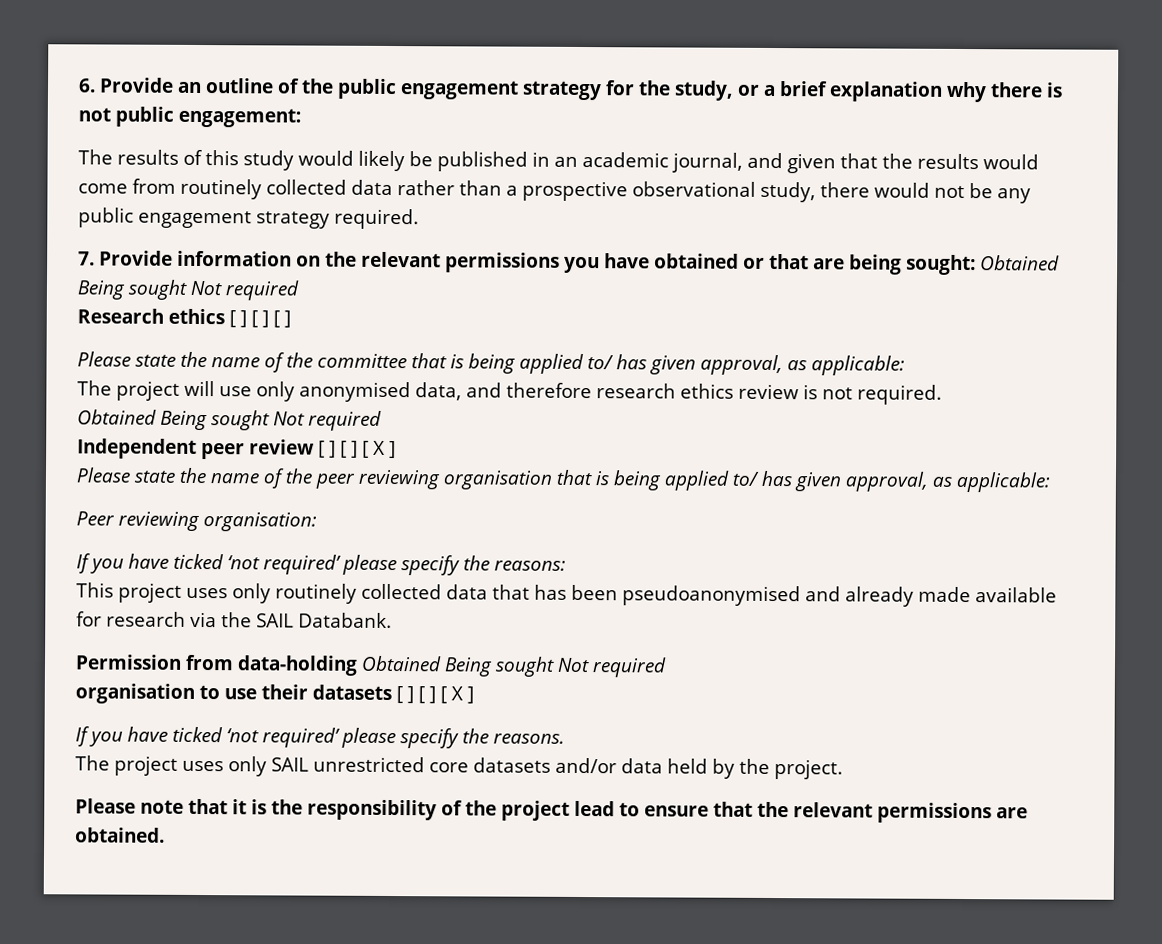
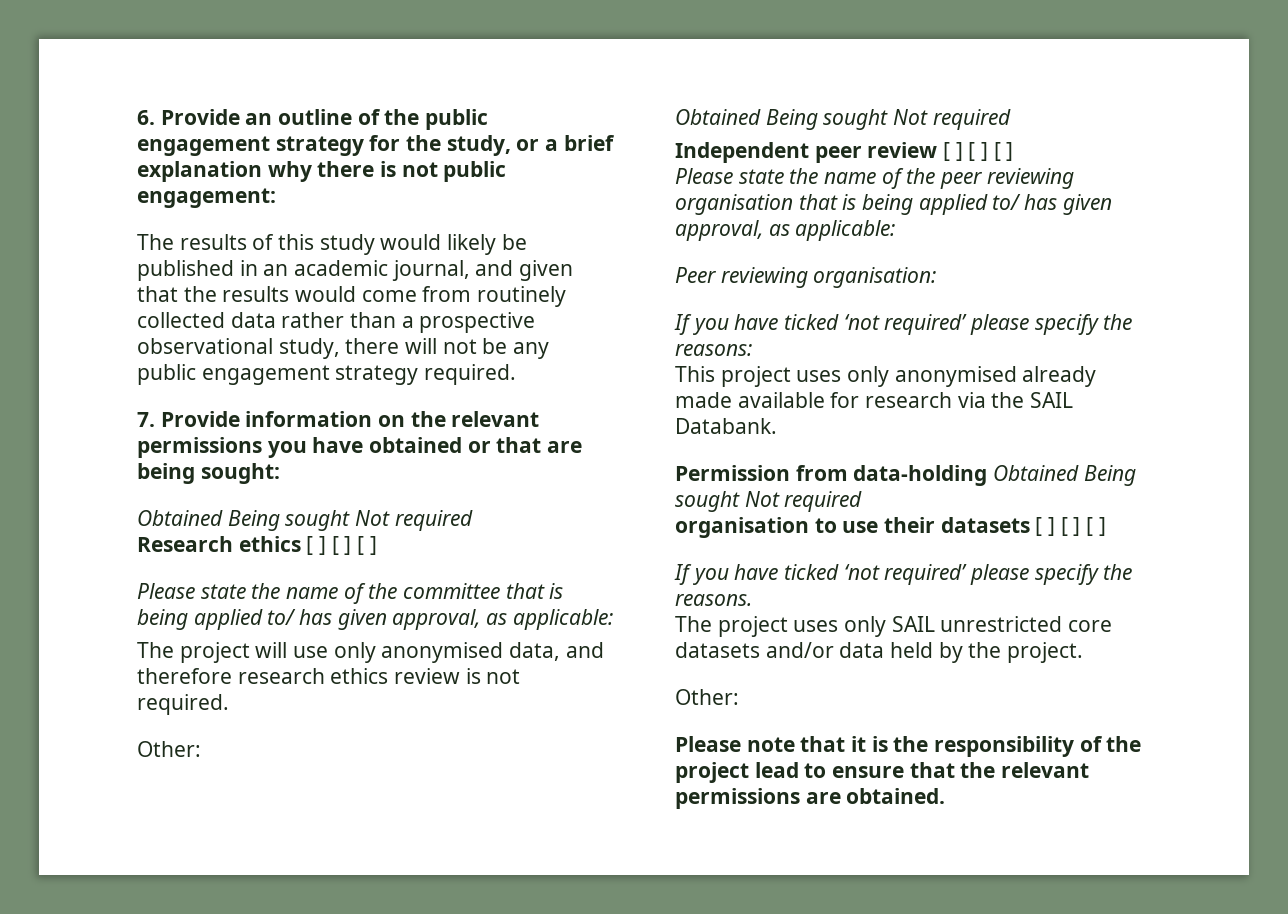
- The results of this study would likely be published in an academic journal, and given that the results would come from routinely collected data rather than a prospective observational study, there would not be any public engagement strategy required.
+ The results of this study would likely be published in an academic journal, and given that the results would come from routinely collected data rather than a prospective observational study, there will not be any public engagement strategy required.
- 7. Provide information on the relevant permissions you have obtained or that are being sought: Obtained Being sought Not required
+ 7. Provide information on the relevant permissions you have obtained or that are being sought:
+ Obtained Being sought Not required
  The project will use only anonymised data, and therefore research ethics review is not required.
+ Other:
- Independent peer review [ ] [ ] [ X ]
+ Independent peer review [ ] [ ] [ ]
- This project uses only routinely collected data that has been pseudoanonymised and already made available for research via the SAIL Databank.
+ This project uses only anonymised already made available for research via the SAIL Databank.
- organisation to use their datasets [ ] [ ] [ X ]
+ organisation to use their datasets [ ] [ ] [ ]
  The project uses only SAIL unrestricted core datasets and/or data held by the project.
+ Other:

